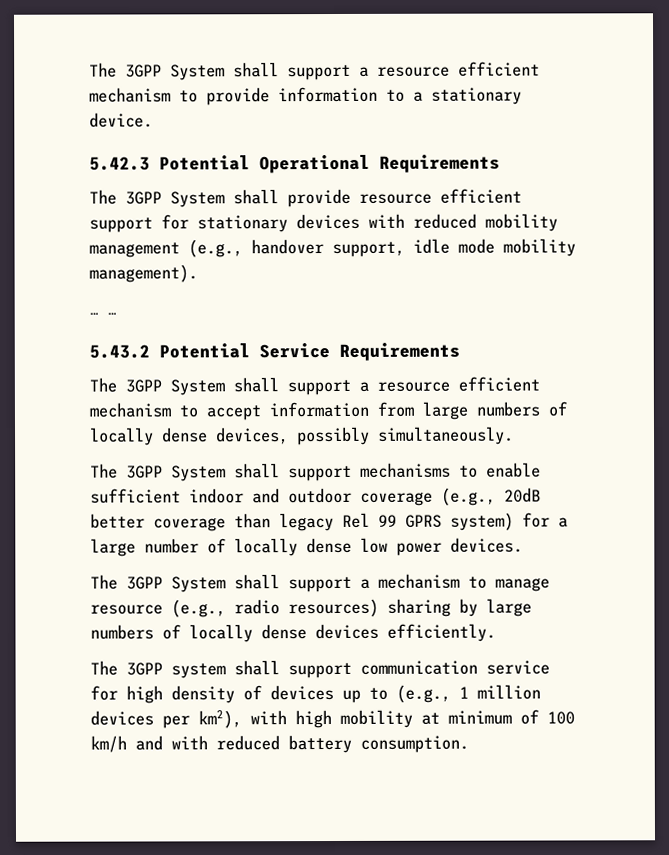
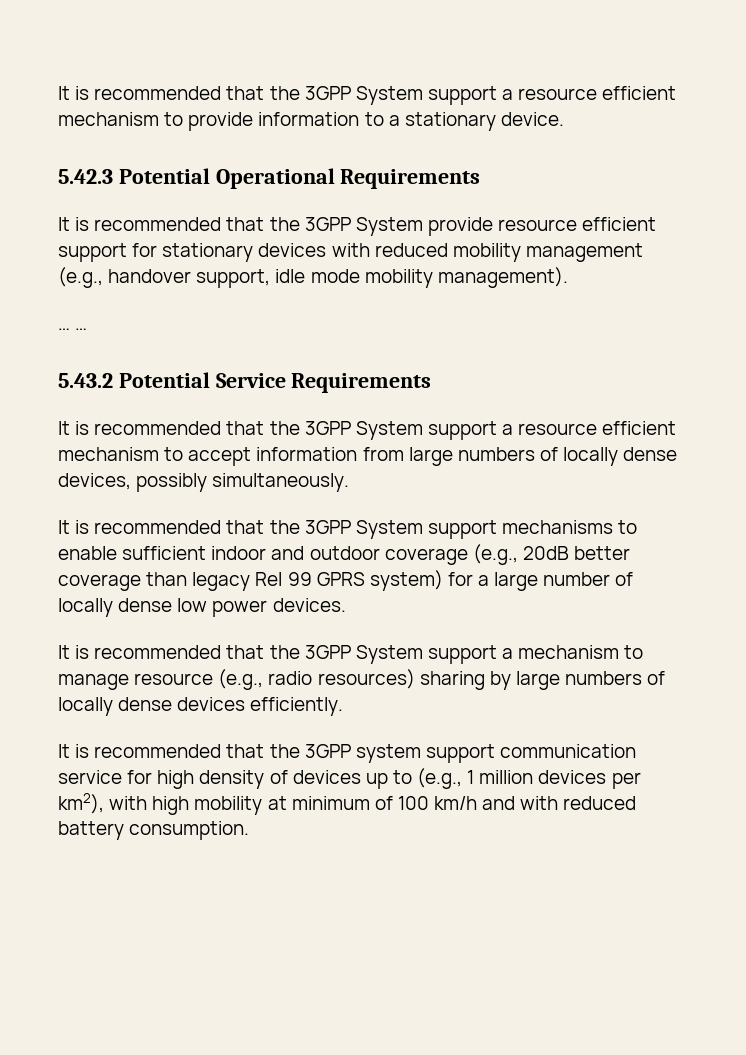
- The 3GPP System shall support a resource efficient mechanism to provide information to a stationary device.
+ It is recommended that the 3GPP System support a resource efficient mechanism to provide information to a stationary device.
- The 3GPP System shall provide resource efficient support for stationary devices with reduced mobility management (e.g., handover support, idle mode mobility management).
+ It is recommended that the 3GPP System provide resource efficient support for stationary devices with reduced mobility management (e.g., handover support, idle mode mobility management).
- The 3GPP System shall support a resource efficient mechanism to accept information from large numbers of locally dense devices, possibly simultaneously.
+ It is recommended that the 3GPP System support a resource efficient mechanism to accept information from large numbers of locally dense devices, possibly simultaneously.
- The 3GPP System shall support mechanisms to enable sufficient indoor and outdoor coverage (e.g., 20dB better coverage than legacy Rel 99 GPRS system) for a large number of locally dense low power devices.
+ It is recommended that the 3GPP System support mechanisms to enable sufficient indoor and outdoor coverage (e.g., 20dB better coverage than legacy Rel 99 GPRS system) for a large number of locally dense low power devices.
- The 3GPP System shall support a mechanism to manage resource (e.g., radio resources) sharing by large numbers of locally dense devices efficiently.
+ It is recommended that the 3GPP System support a mechanism to manage resource (e.g., radio resources) sharing by large numbers of locally dense devices efficiently.
- The 3GPP system shall support communication service for high density of devices up to (e.g., 1 million devices per km2), with high mobility at minimum of 100 km/h and with reduced battery consumption.
+ It is recommended that the 3GPP system support communication service for high density of devices up to (e.g., 1 million devices per km2), with high mobility at minimum of 100 km/h and with reduced battery consumption.

